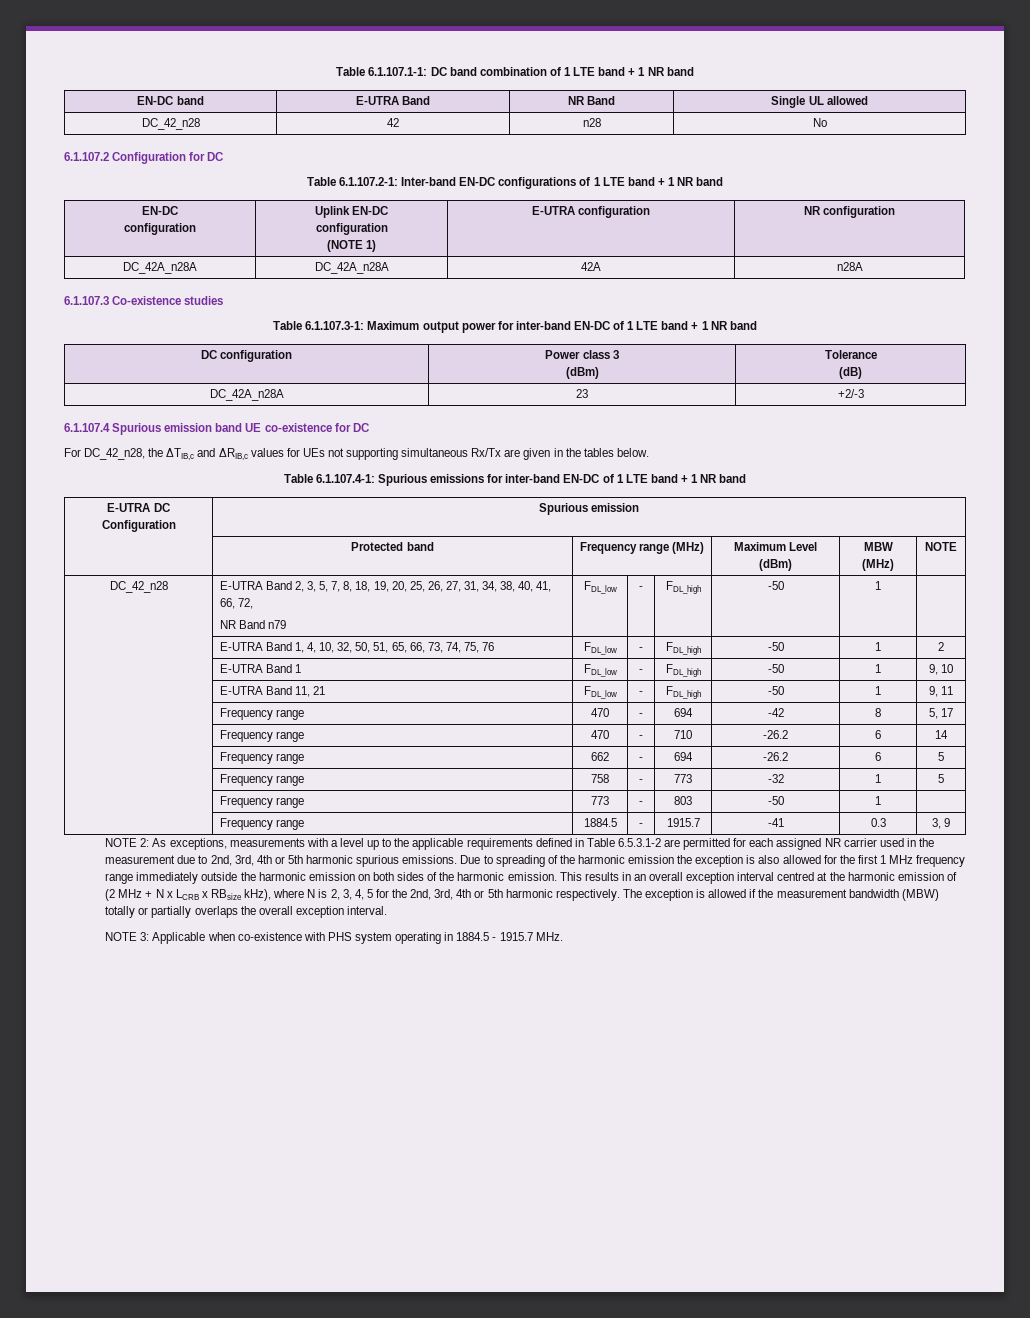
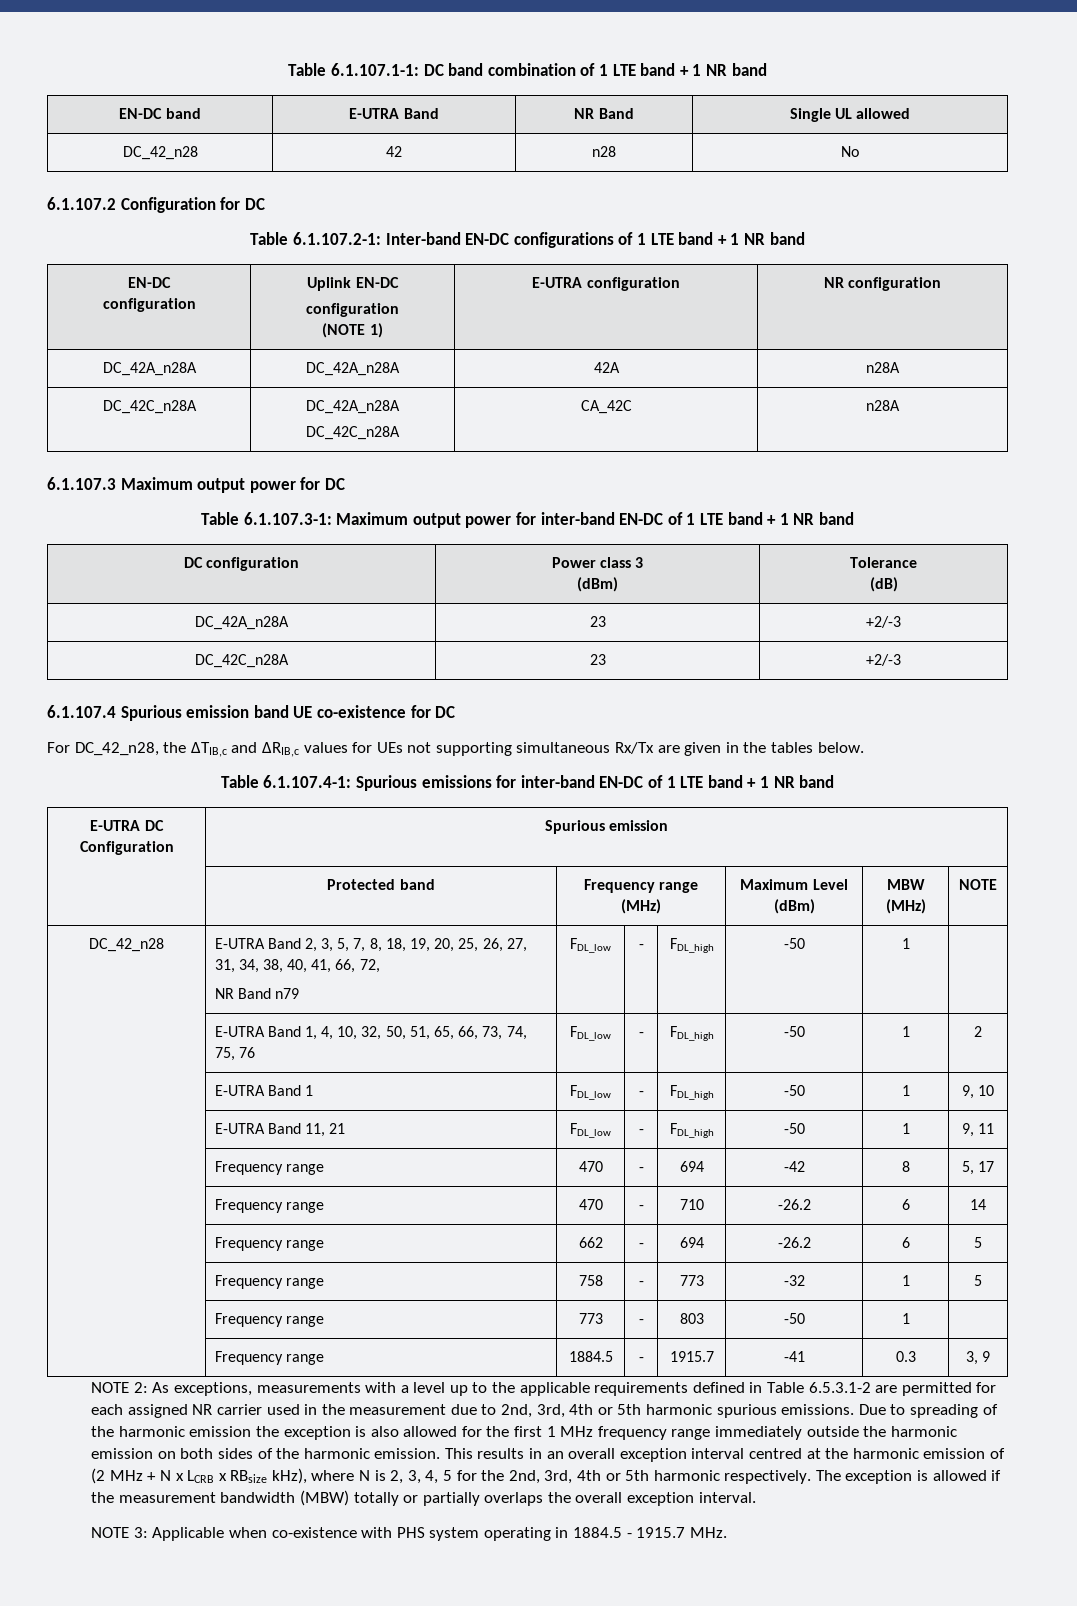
- 6.1.107.3 Co-existence studies
+ DC_42C_n28A | DC_42A_n28A
+ DC_42C_n28A | CA_42C | n28A
+ 6.1.107.3 Maximum output power for DC
+ DC_42C_n28A | 23 | +2/-3

